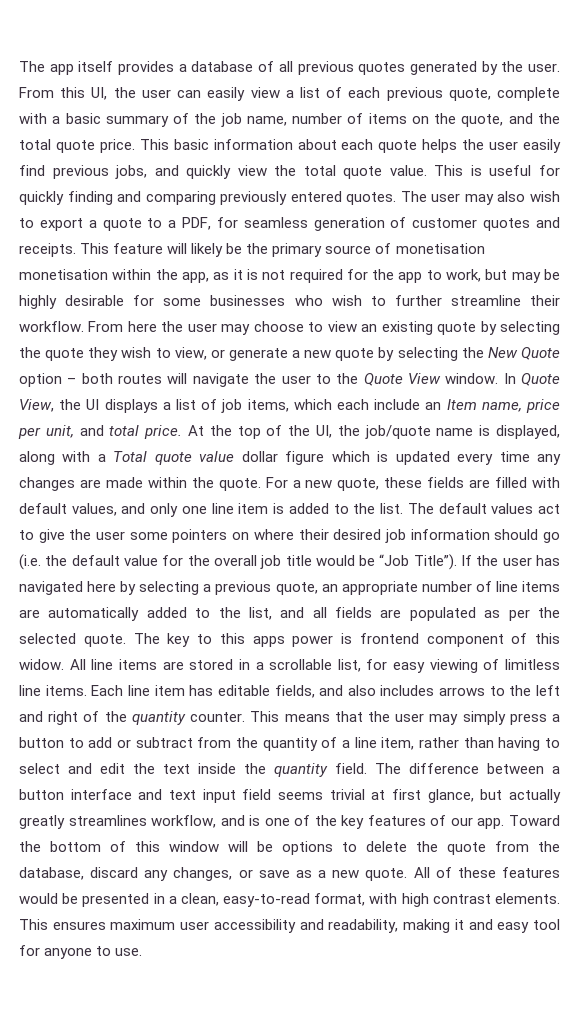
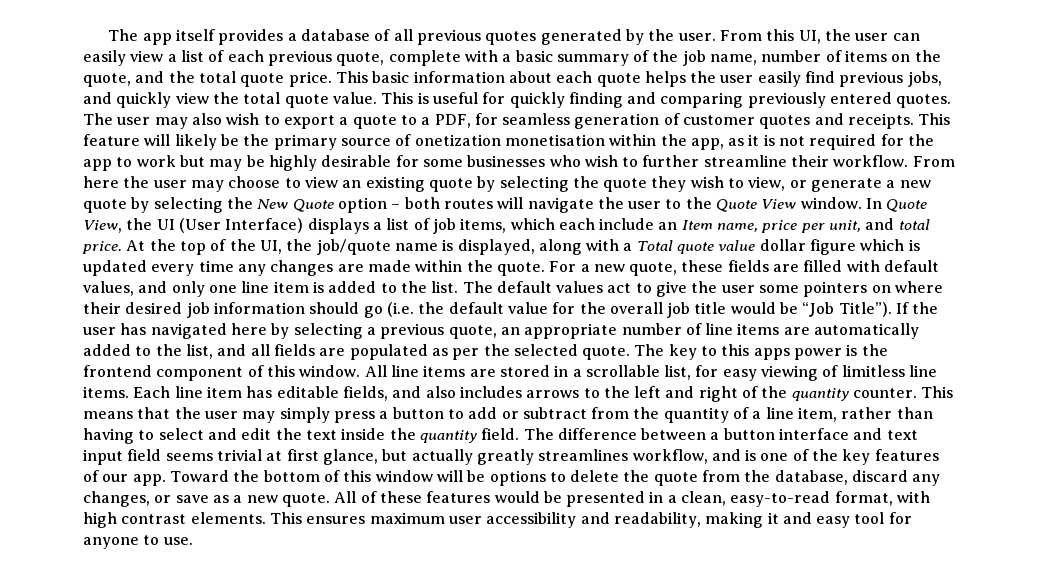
- This feature will likely be the primary source of monetisation monetisation within the app, as it is not required for the app to work, but may be highly desirable for some businesses who wish to further streamline their workflow.
+ This feature will likely be the primary source of onetization monetisation within the app, as it is not required for the app to work but may be highly desirable for some businesses who wish to further streamline their workflow.
- In Quote View, the UI displays a list of job items, which each include an Item name, price per unit, and total price.
+ In Quote View, the UI (User Interface) displays a list of job items, which each include an Item name, price per unit, and total price.
- The key to this apps power is frontend component of this widow.
+ The key to this apps power is the frontend component of this window.

